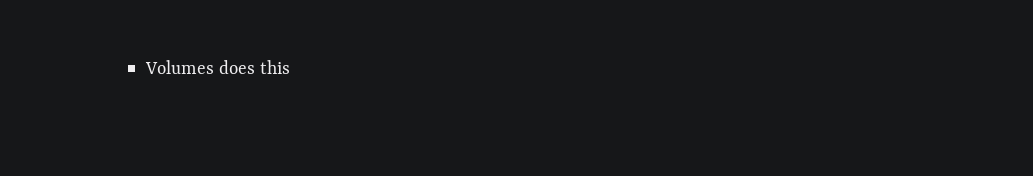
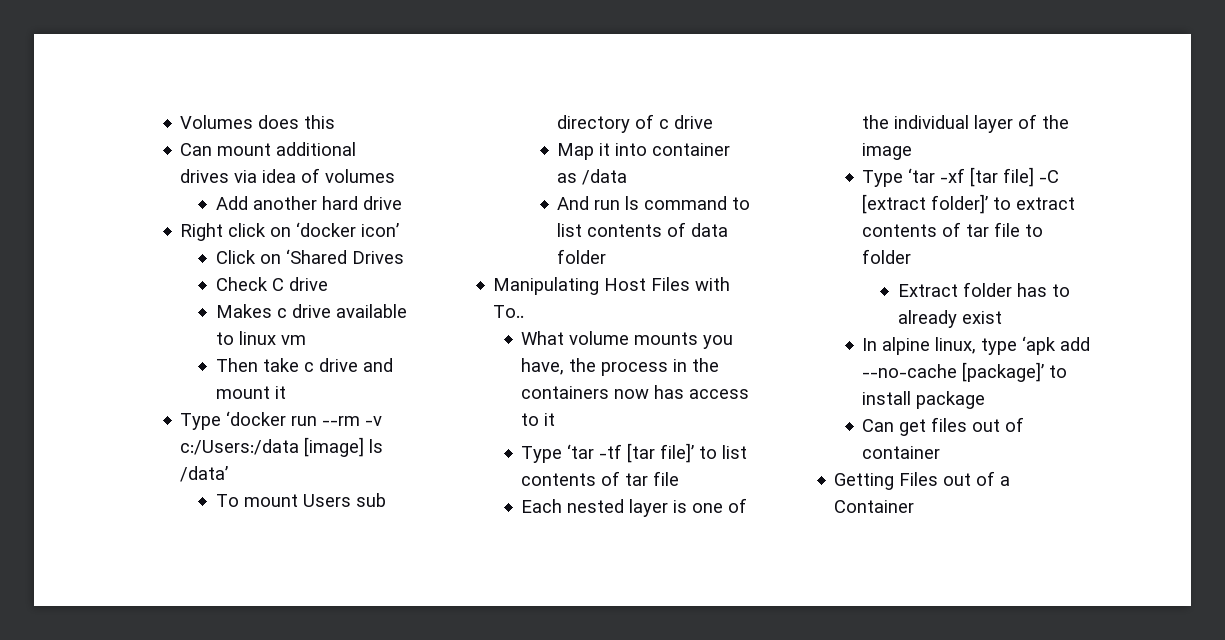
+ Can mount additional drives via idea of volumes
+ Add another hard drive
+ Right click on ‘docker icon’
+ Click on ‘Shared Drives
+ Check C drive
+ Makes c drive available to linux vm
+ Then take c drive and mount it
+ Type ‘docker run --rm -v c:/Users:/data [image] ls /data’
+ To mount Users sub directory of c drive
+ Map it into container as /data
+ And run ls command to list contents of data folder
+ Manipulating Host Files with To..
+ What volume mounts you have, the process in the containers now has access to it
+ Type ‘tar -tf [tar file]’ to list contents of tar file
+ Each nested layer is one of the individual layer of the image
+ Type ‘tar -xf [tar file] -C [extract folder]’ to extract contents of tar file to folder
+ Extract folder has to already exist
+ In alpine linux, type ‘apk add --no-cache [package]’ to install package
+ Can get files out of container
+ Getting Files out of a Container

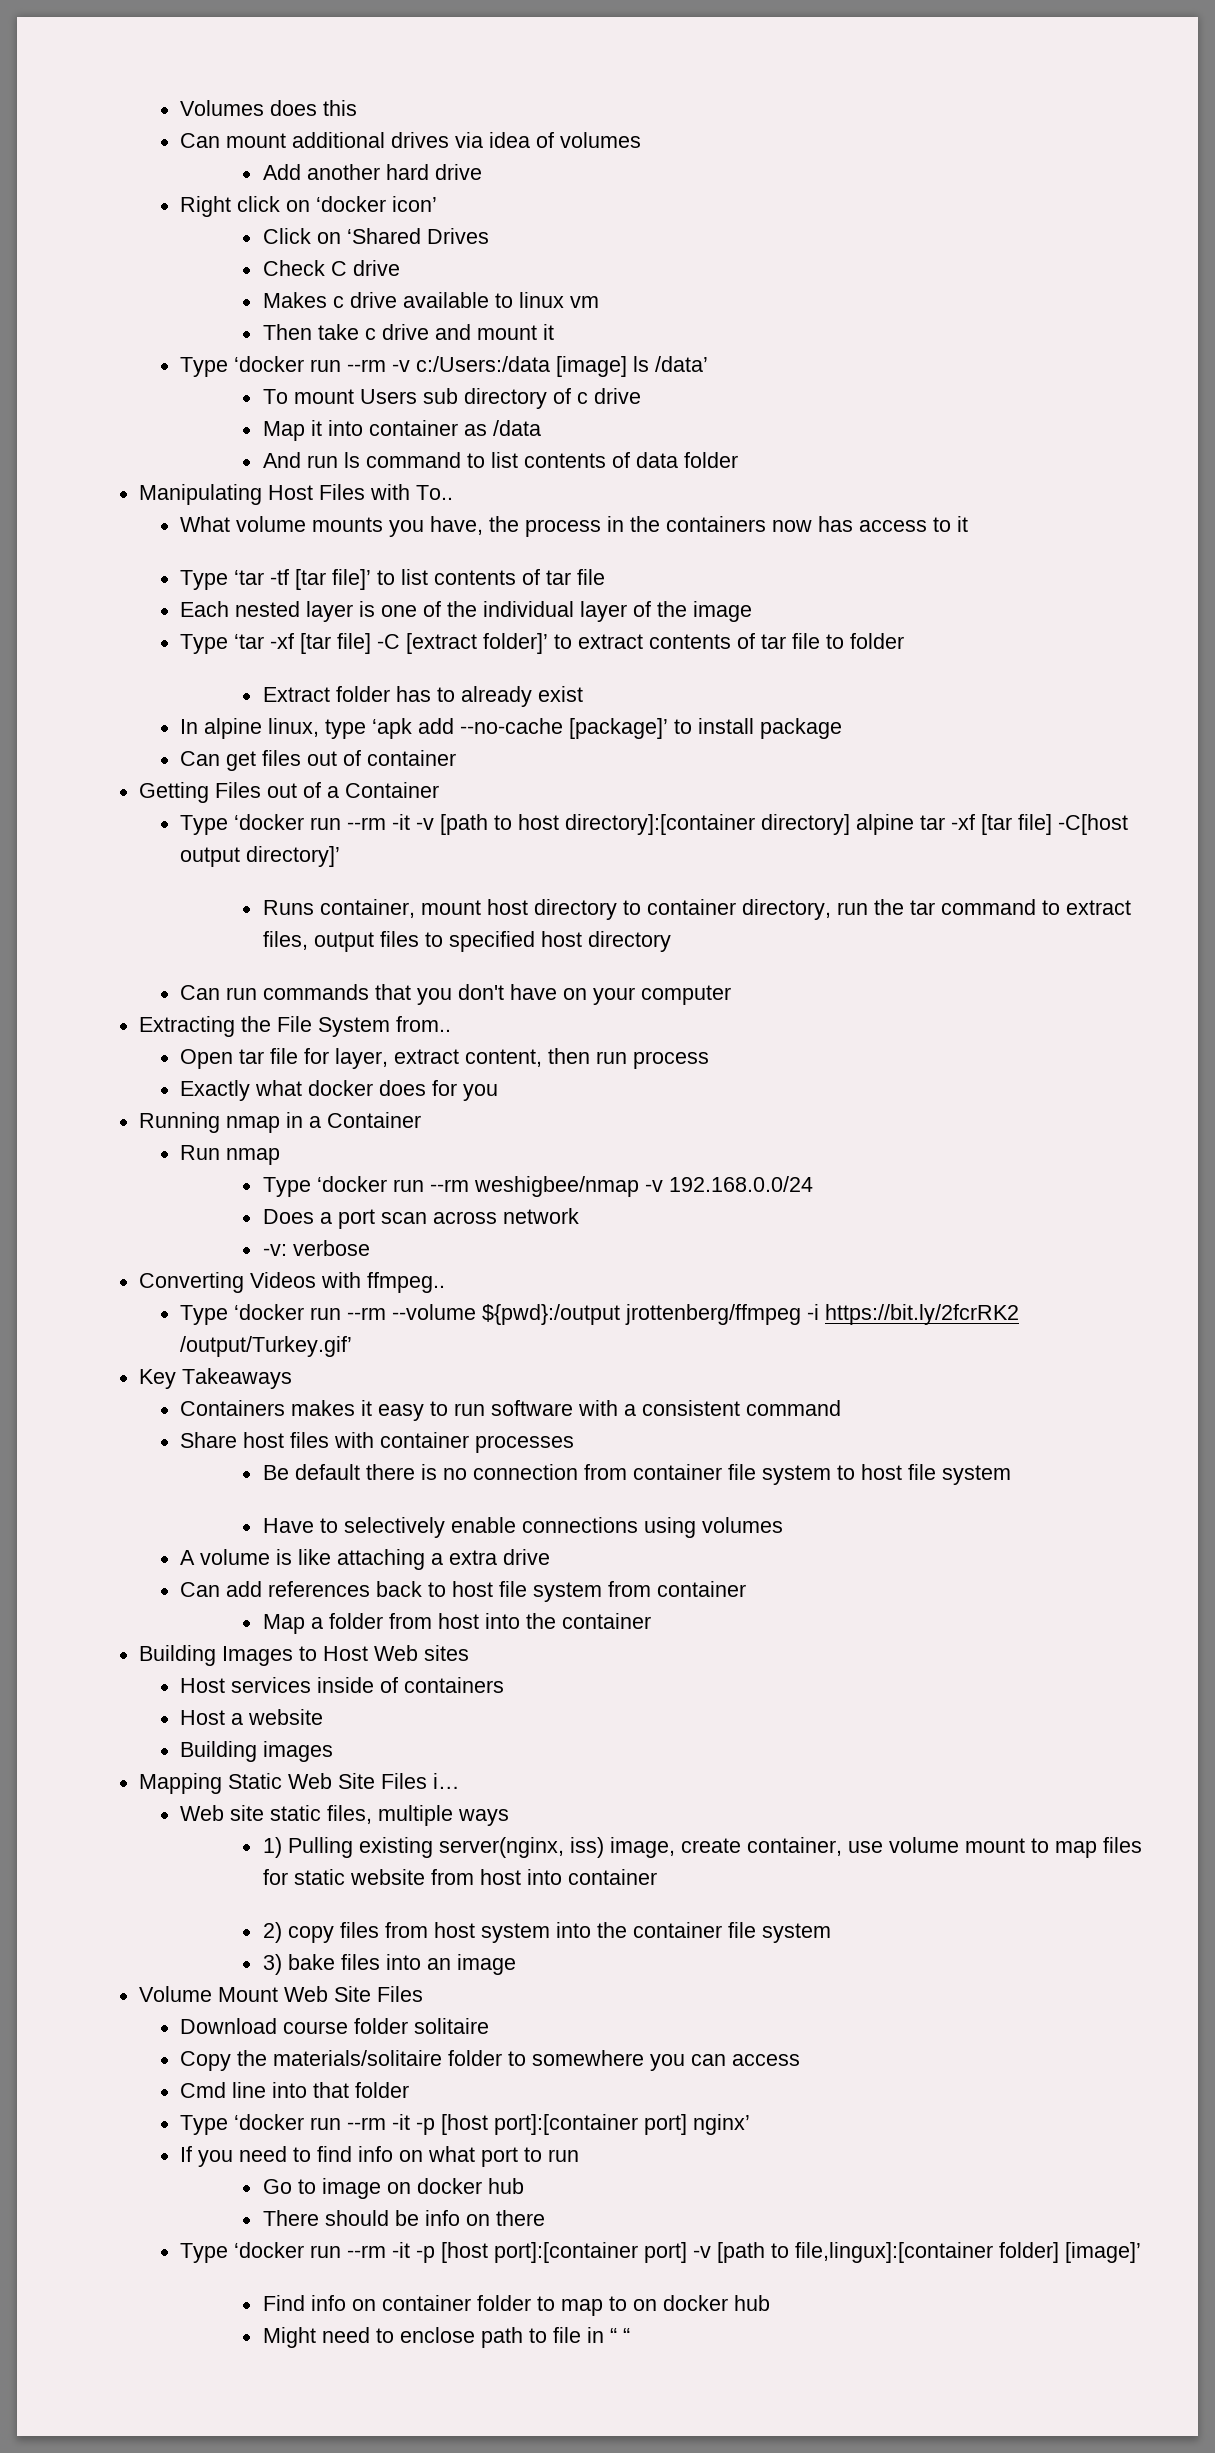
+ Type ‘docker run --rm -it -v [path to host directory]:[container directory] alpine tar -xf [tar file] -C[host output directory]’
+ Runs container, mount host directory to container directory, run the tar command to extract files, output files to specified host directory
+ Can run commands that you don't have on your computer
+ Extracting the File System from..
+ Open tar file for layer, extract content, then run process
+ Exactly what docker does for you
+ Running nmap in a Container
+ Run nmap
+ Type ‘docker run --rm weshigbee/nmap -v 192.168.0.0/24
+ Does a port scan across network
+ -v: verbose
+ Converting Videos with ffmpeg..
+ Type ‘docker run --rm --volume ${pwd}:/output jrottenberg/ffmpeg -i https://bit.ly/2fcrRK2 /output/Turkey.gif’
+ Key Takeaways
+ Containers makes it easy to run software with a consistent command
+ Share host files with container processes
+ Be default there is no connection from container file system to host file system
+ Have to selectively enable connections using volumes
+ A volume is like attaching a extra drive
+ Can add references back to host file system from container
+ Map a folder from host into the container
+ Building Images to Host Web sites
+ Host services inside of containers
+ Host a website
+ Building images
+ Mapping Static Web Site Files i…
+ Web site static files, multiple ways
+ 1) Pulling existing server(nginx, iss) image, create container, use volume mount to map files for static website from host into container
+ 2) copy files from host system into the container file system
+ 3) bake files into an image
+ Volume Mount Web Site Files
+ Download course folder solitaire
+ Copy the materials/solitaire folder to somewhere you can access
+ Cmd line into that folder
+ Type ‘docker run --rm -it -p [host port]:[container port] nginx’
+ If you need to find info on what port to run
+ Go to image on docker hub
+ There should be info on there
+ Type ‘docker run --rm -it -p [host port]:[container port] -v [path to file,lingux]:[container folder] [image]’
+ Find info on container folder to map to on docker hub
+ Might need to enclose path to file in “ “

